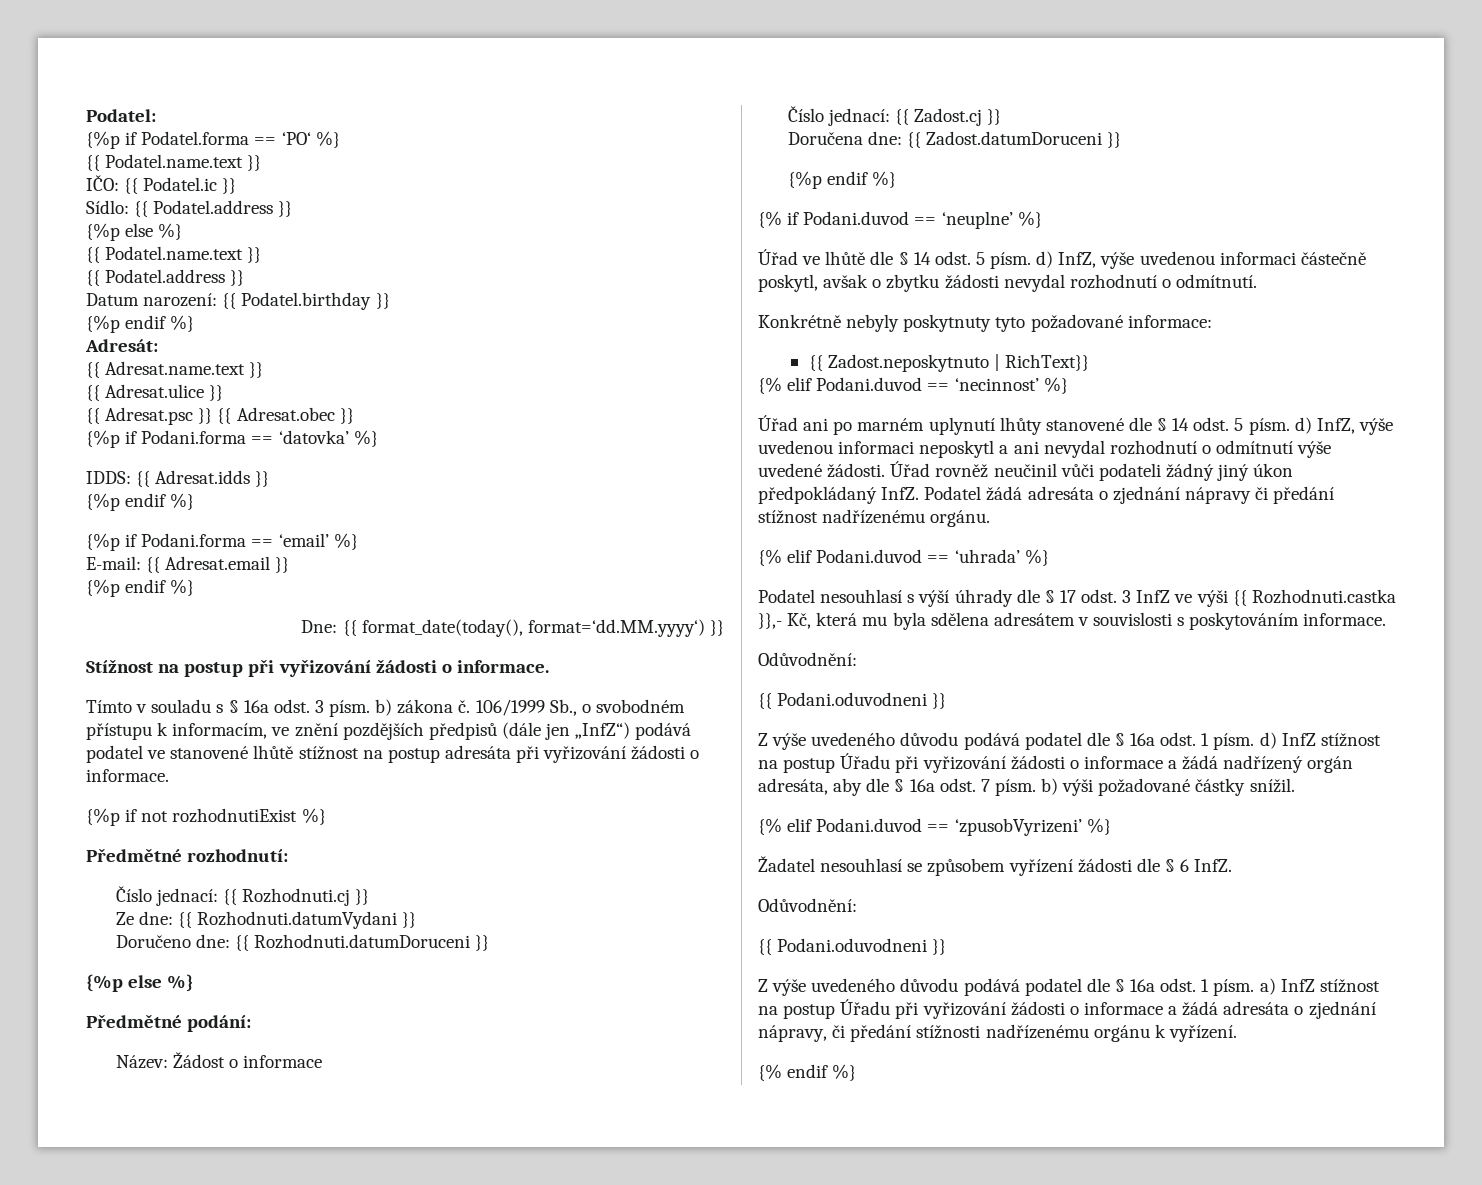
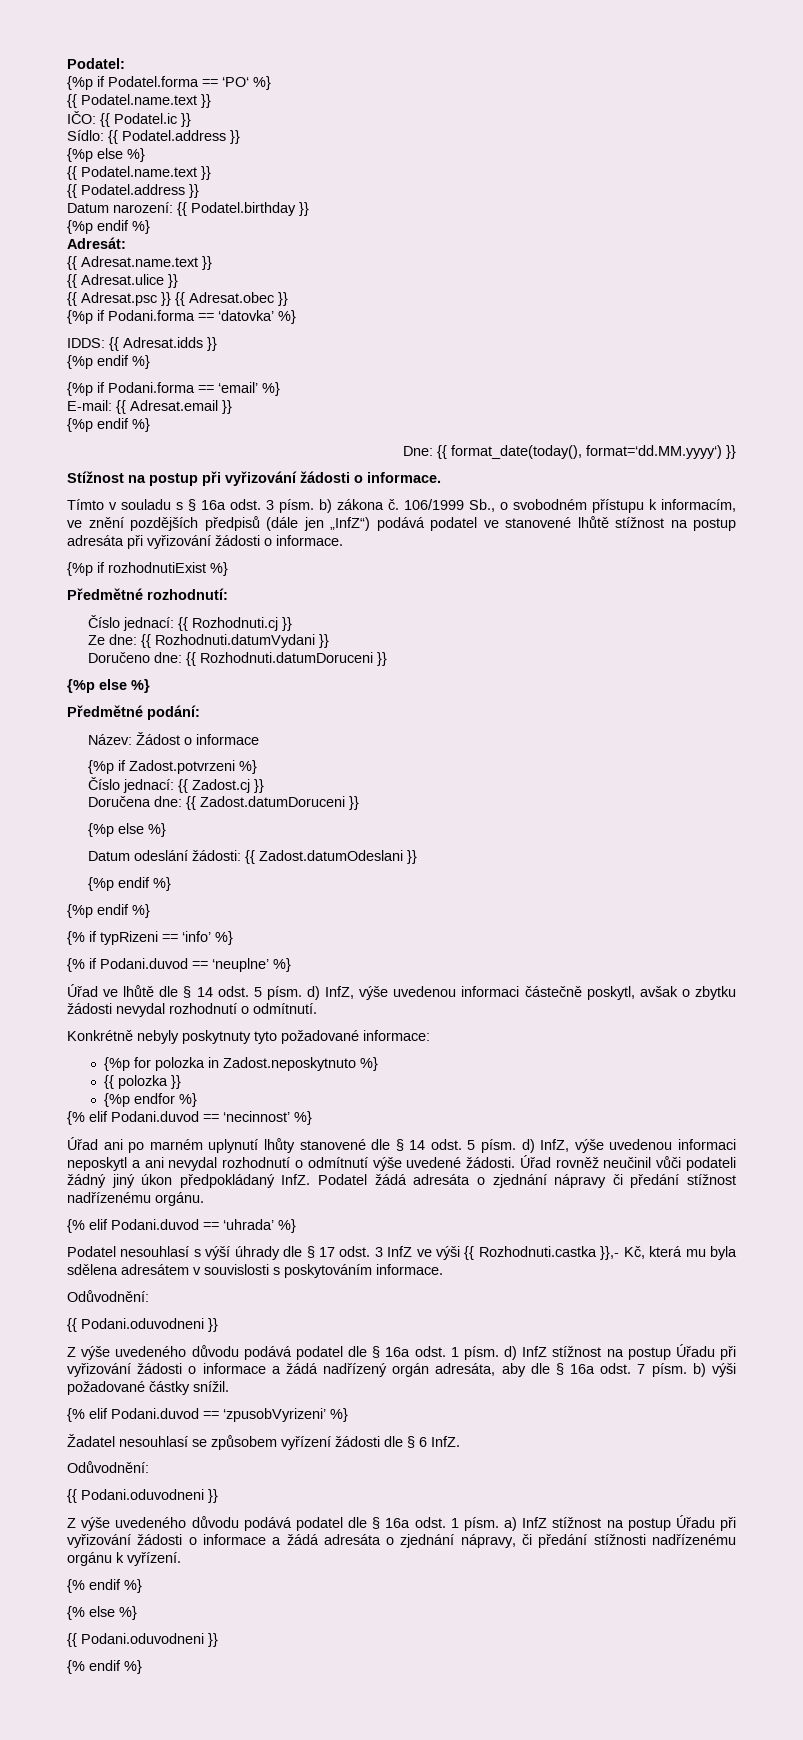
- {%p if not rozhodnutiExist %}
+ {%p if rozhodnutiExist %}
+ {%p if Zadost.potvrzeni %}
  Doručena dne: {{ Zadost.datumDoruceni }}
+ {%p else %}
+ Datum odeslání žádosti: {{ Zadost.datumOdeslani }}
  {%p endif %}
+ {%p endif %}
+ {% if typRizeni == ‘info’ %}
- {{ Zadost.neposkytnuto | RichText}}
+ {%p for polozka in Zadost.neposkytnuto %}
+ {{ polozka }}
+ {%p endfor %}
+ {% else %}
+ {{ Podani.oduvodneni }}
+ {% endif %}

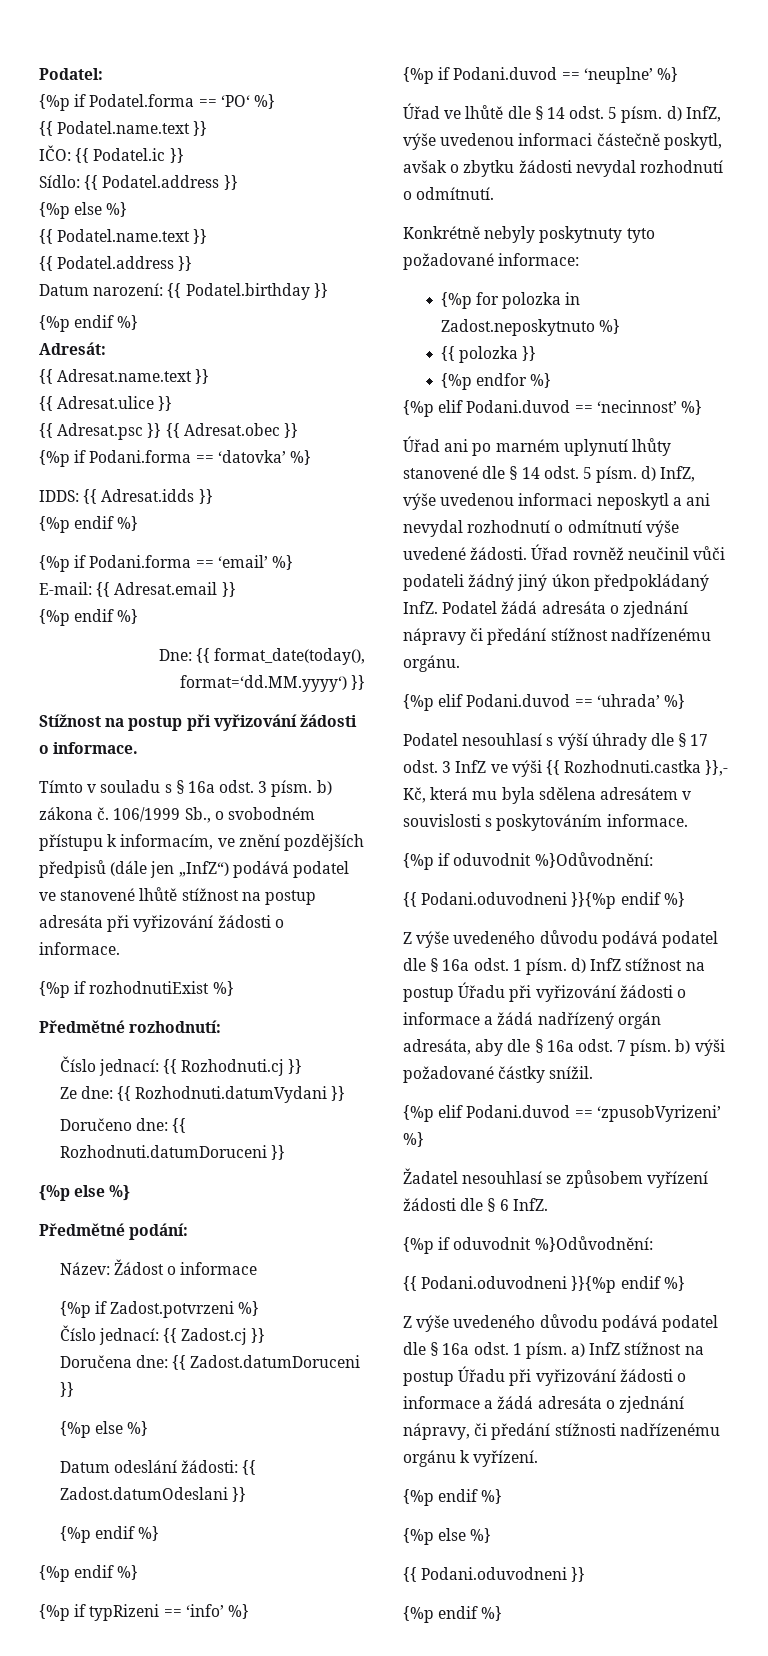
- {% if typRizeni == ‘info’ %}
+ {%p if typRizeni == ‘info’ %}
- {% if Podani.duvod == ‘neuplne’ %}
+ {%p if Podani.duvod == ‘neuplne’ %}
- {% elif Podani.duvod == ‘necinnost’ %}
+ {%p elif Podani.duvod == ‘necinnost’ %}
- {% elif Podani.duvod == ‘uhrada’ %}
+ {%p elif Podani.duvod == ‘uhrada’ %}
  Podatel nesouhlasí s výší úhrady dle § 17 odst. 3 InfZ ve výši {{ Rozhodnuti.castka }},- Kč, která mu byla sdělena adresátem v souvislosti s poskytováním informace.
- Odůvodnění:
- {{ Podani.oduvodneni }}
+ {%p if oduvodnit %}Odůvodnění:
+ {{ Podani.oduvodneni }}{%p endif %}
- {% elif Podani.duvod == ‘zpusobVyrizeni’ %}
+ {%p elif Podani.duvod == ‘zpusobVyrizeni’ %}
  Žadatel nesouhlasí se způsobem vyřízení žádosti dle § 6 InfZ.
- Odůvodnění:
- {{ Podani.oduvodneni }}
+ {%p if oduvodnit %}Odůvodnění:
+ {{ Podani.oduvodneni }}{%p endif %}
  Z výše uvedeného důvodu podává podatel dle § 16a odst. 1 písm. a) InfZ stížnost na postup Úřadu při vyřizování žádosti o informace a žádá adresáta o zjednání nápravy, či předání stížnosti nadřízenému orgánu k vyřízení.
- {% endif %}
- {% else %}
+ {%p endif %}
+ {%p else %}
  {{ Podani.oduvodneni }}
- {% endif %}
+ {%p endif %}

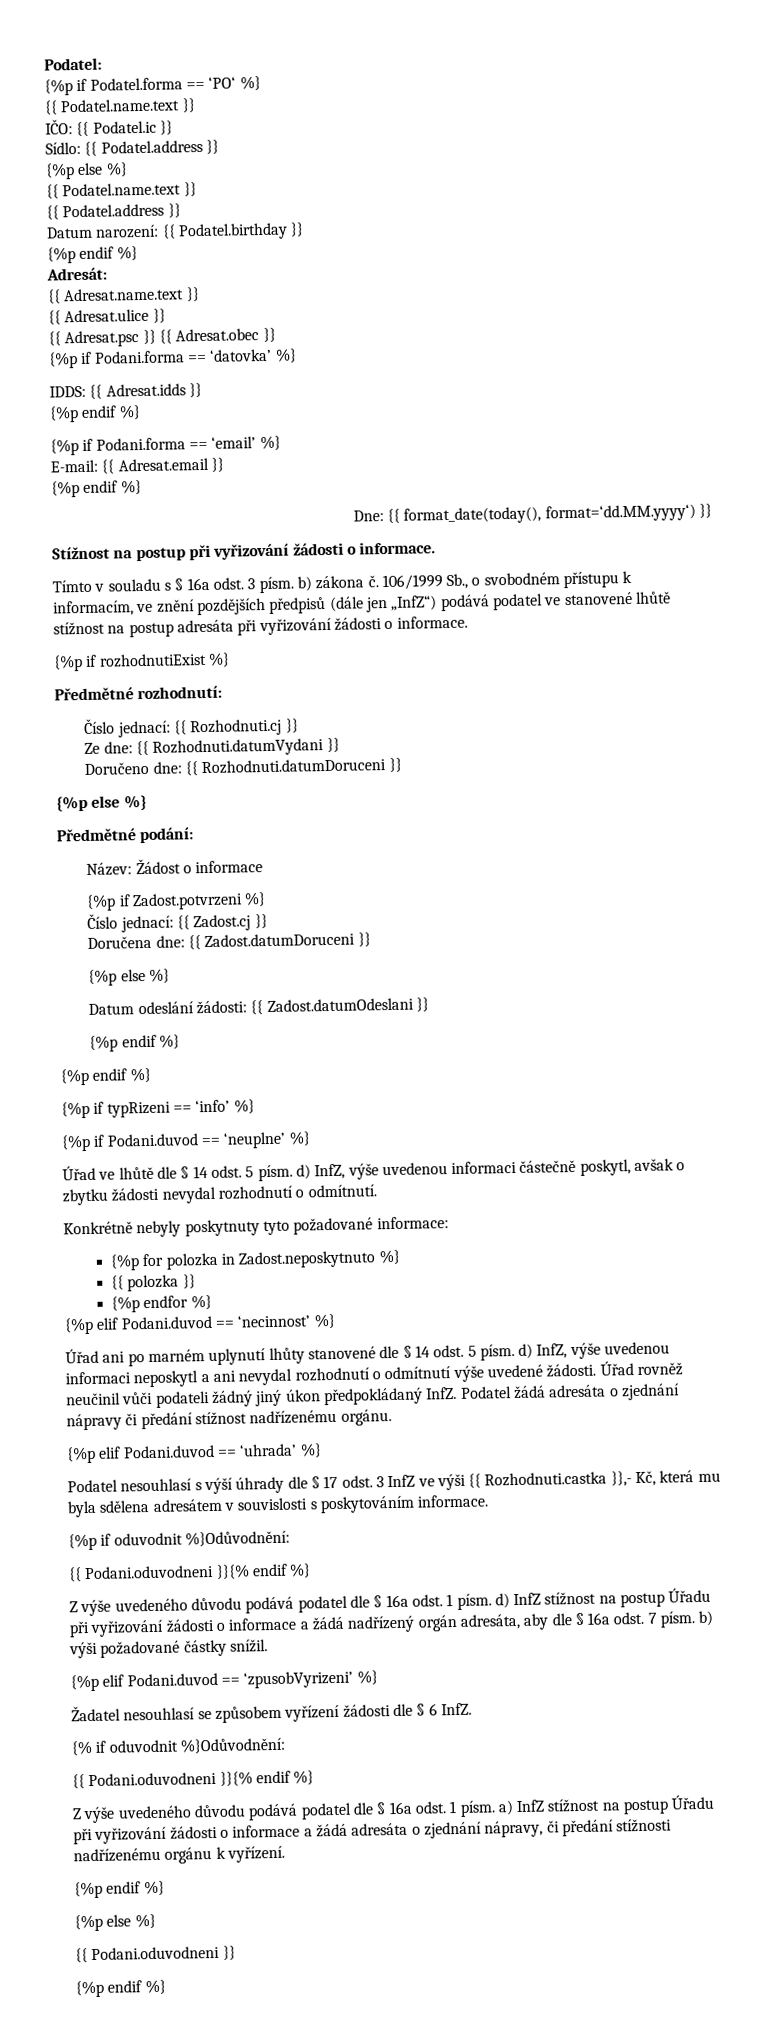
  Podatel nesouhlasí s výší úhrady dle § 17 odst. 3 InfZ ve výši {{ Rozhodnuti.castka }},- Kč, která mu byla sdělena adresátem v souvislosti s poskytováním informace.
  {%p if oduvodnit %}Odůvodnění:
- {{ Podani.oduvodneni }}{%p endif %}
+ {{ Podani.oduvodneni }}{% endif %}
  Žadatel nesouhlasí se způsobem vyřízení žádosti dle § 6 InfZ.
- {%p if oduvodnit %}Odůvodnění:
- {{ Podani.oduvodneni }}{%p endif %}
+ {% if oduvodnit %}Odůvodnění:
+ {{ Podani.oduvodneni }}{% endif %}

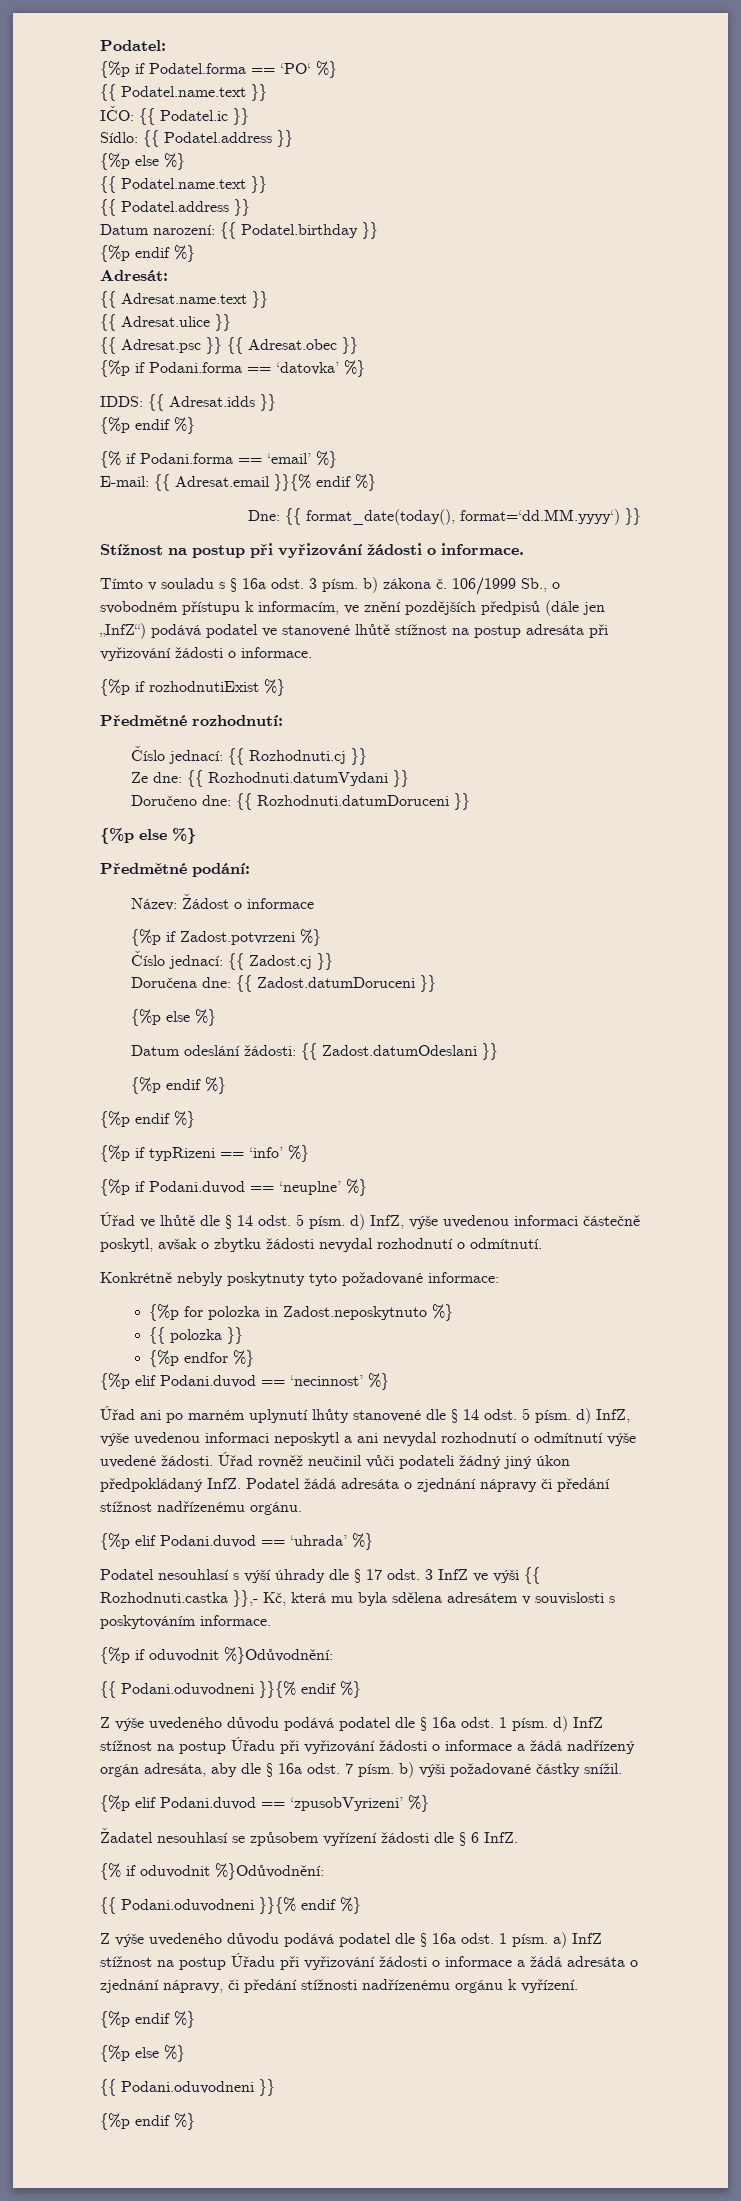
- {%p if Podani.forma == ‘email’ %}
+ {% if Podani.forma == ‘email’ %}
- E-mail: {{ Adresat.email }}
- {%p endif %}
+ E-mail: {{ Adresat.email }}{% endif %}

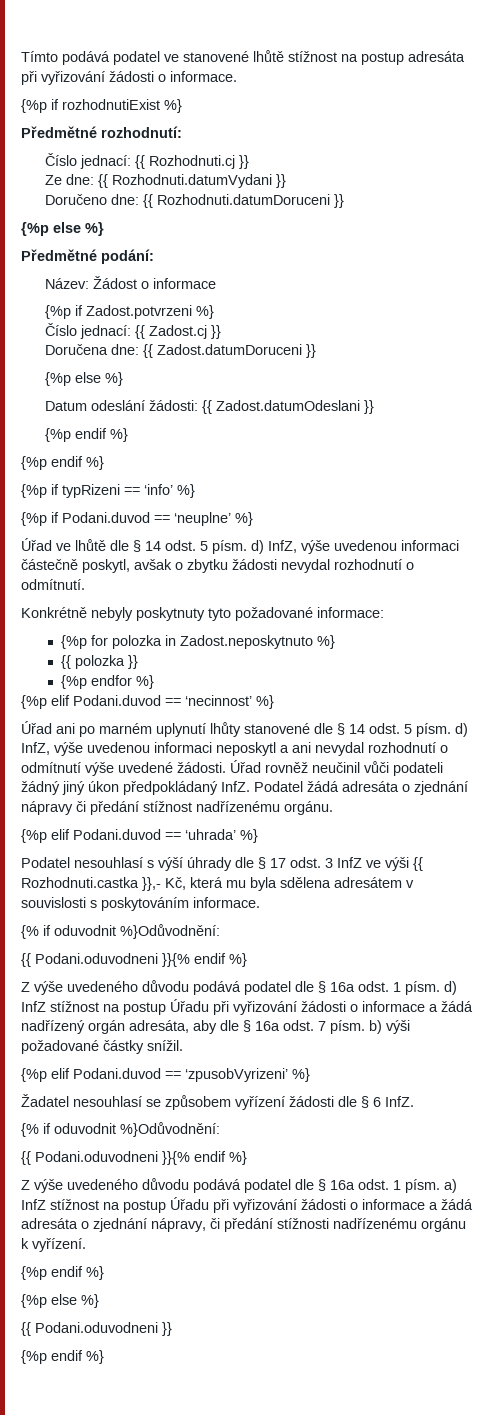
- Podatel:
- {%p if Podatel.forma == ‘PO‘ %}
- {{ Podatel.name.text }}
- IČO: {{ Podatel.ic }}
- Sídlo: {{ Podatel.address }}
- {%p else %}
- {{ Podatel.name.text }}
- {{ Podatel.address }}
- Datum narození: {{ Podatel.birthday }}
- {%p endif %}
- Adresát:
- {{ Adresat.name.text }}
- {{ Adresat.ulice }}
- {{ Adresat.psc }} {{ Adresat.obec }}
- {%p if Podani.forma == ‘datovka’ %}
- IDDS: {{ Adresat.idds }}
- {%p endif %}
- {% if Podani.forma == ‘email’ %}
- E-mail: {{ Adresat.email }}{% endif %}
- Dne: {{ format_date(today(), format=‘dd.MM.yyyy‘) }}
- Stížnost na postup při vyřizování žádosti o informace.
- Tímto v souladu s § 16a odst. 3 písm. b) zákona č. 106/1999 Sb., o svobodném přístupu k informacím, ve znění pozdějších předpisů (dále jen „InfZ“) podává podatel ve stanovené lhůtě stížnost na postup adresáta při vyřizování žádosti o informace.
+ Tímto podává podatel ve stanovené lhůtě stížnost na postup adresáta při vyřizování žádosti o informace.
  Podatel nesouhlasí s výší úhrady dle § 17 odst. 3 InfZ ve výši {{ Rozhodnuti.castka }},- Kč, která mu byla sdělena adresátem v souvislosti s poskytováním informace.
- {%p if oduvodnit %}Odůvodnění:
+ {% if oduvodnit %}Odůvodnění:

